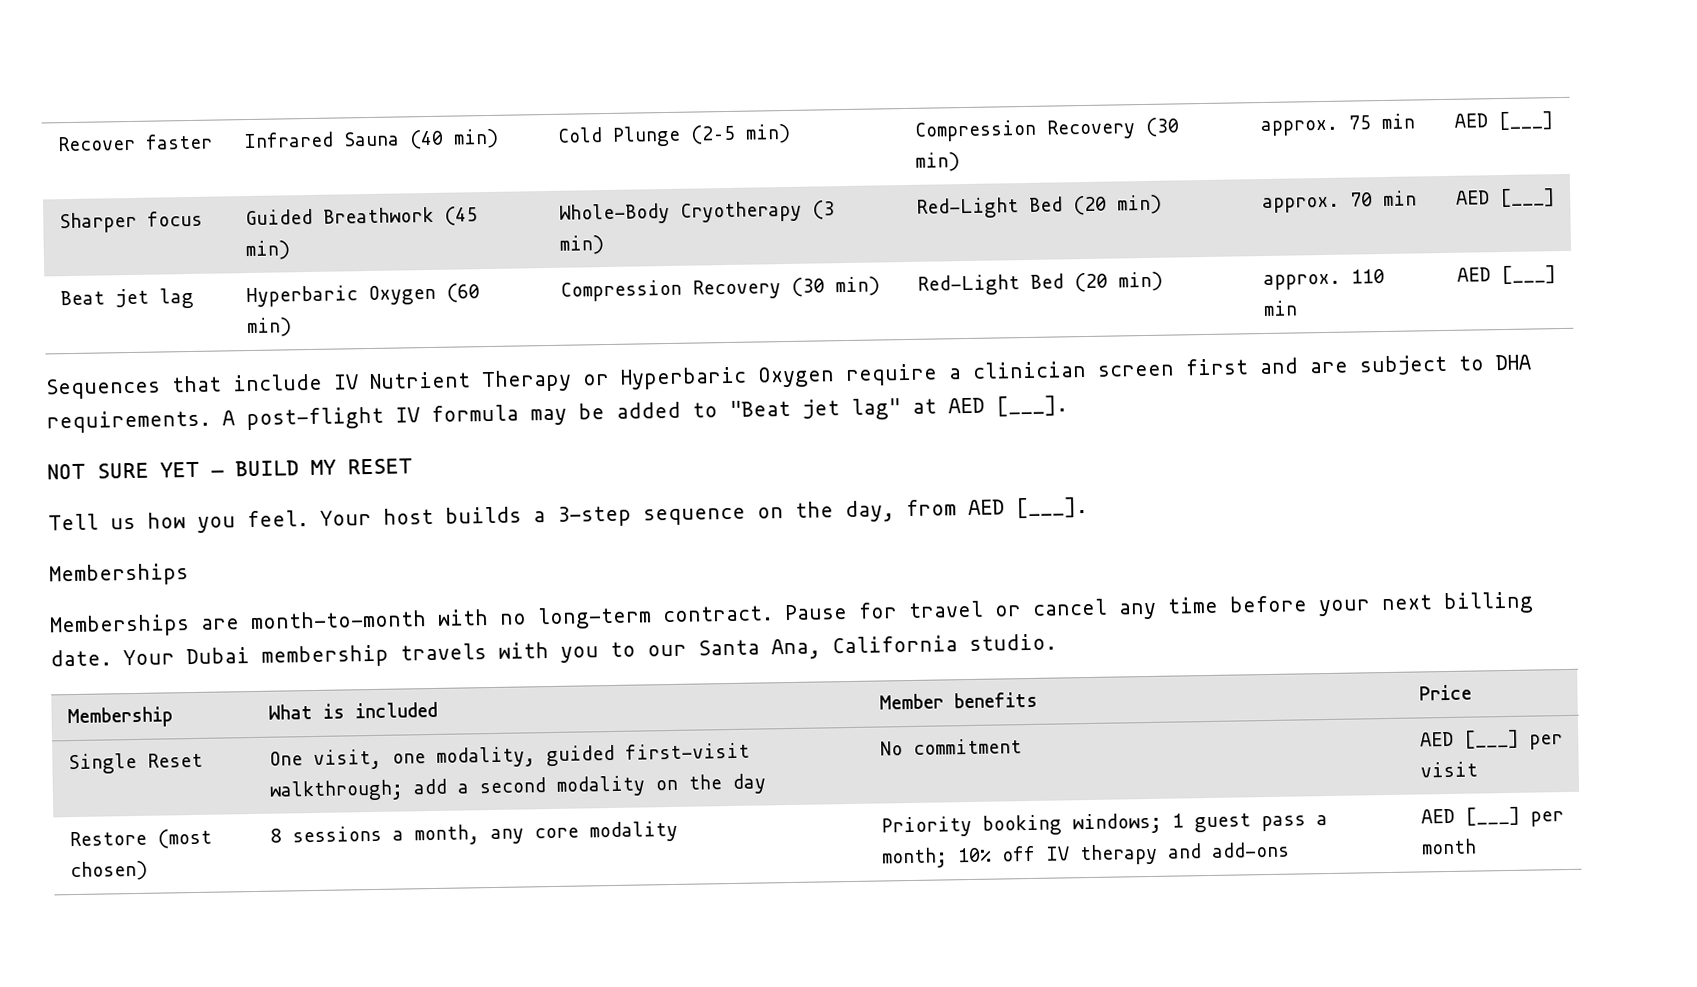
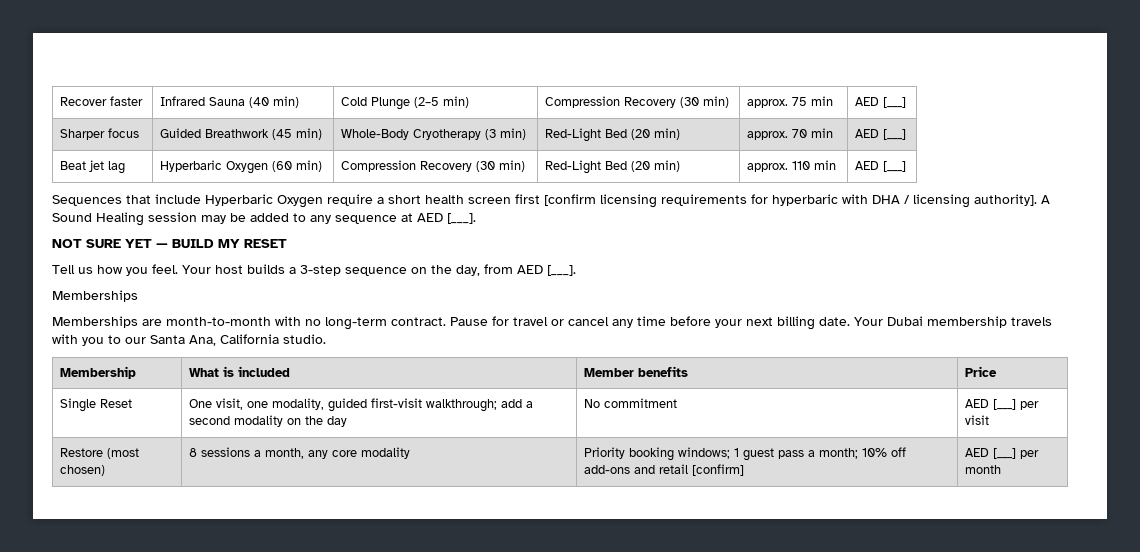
- Sequences that include IV Nutrient Therapy or Hyperbaric Oxygen require a clinician screen first and are subject to DHA requirements. A post-flight IV formula may be added to "Beat jet lag" at AED [___].
+ Sequences that include Hyperbaric Oxygen require a short health screen first [confirm licensing requirements for hyperbaric with DHA / licensing authority]. A Sound Healing session may be added to any sequence at AED [___].
- Restore (most chosen) | 8 sessions a month, any core modality | Priority booking windows; 1 guest pass a month; 10% off IV therapy and add-ons | AED [___] per month
+ Restore (most chosen) | 8 sessions a month, any core modality | Priority booking windows; 1 guest pass a month; 10% off add-ons and retail [confirm] | AED [___] per month

